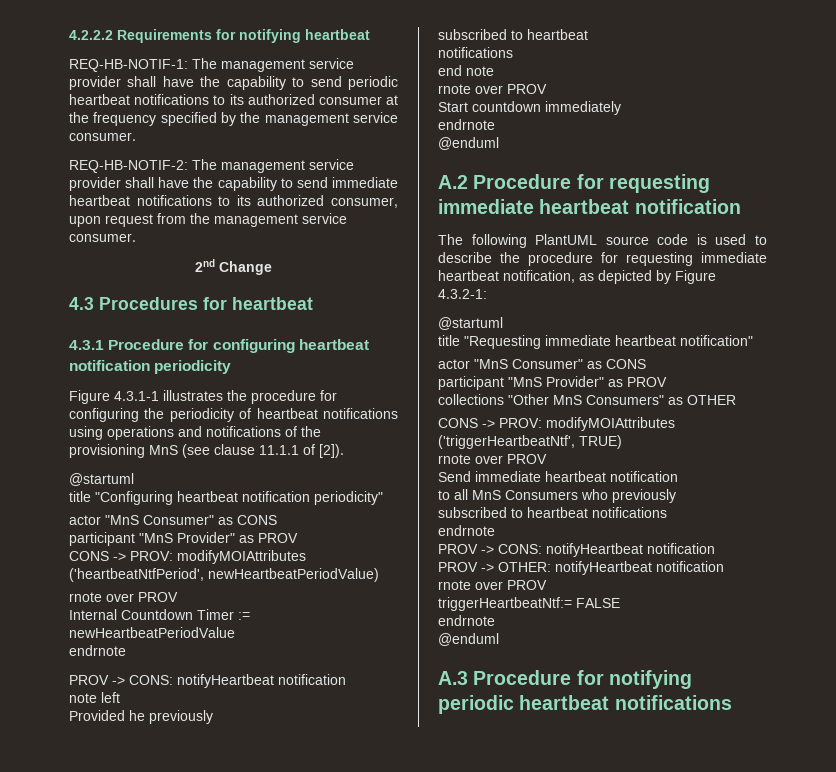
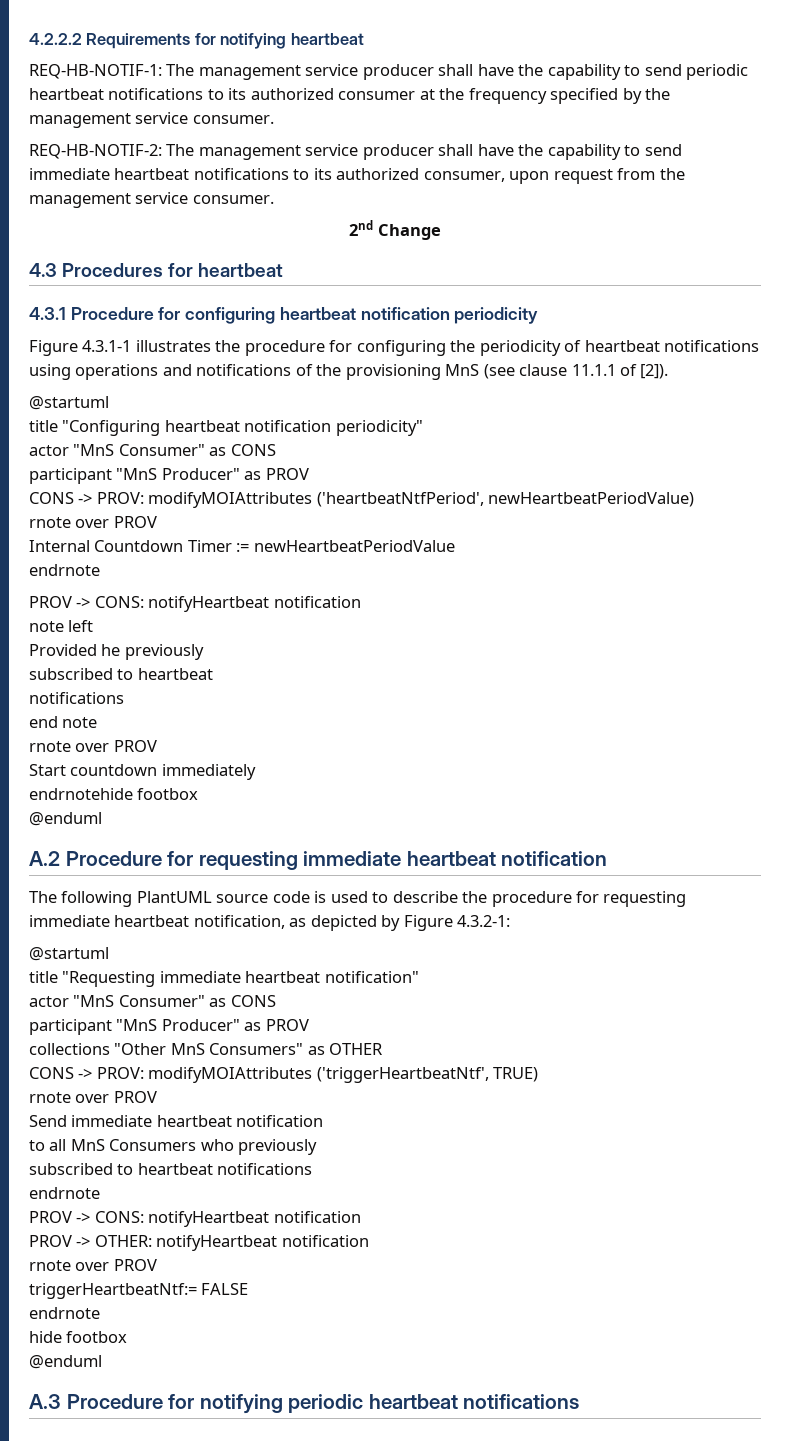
- REQ-HB-NOTIF-1: The management service provider shall have the capability to send periodic heartbeat notifications to its authorized consumer at the frequency specified by the management service consumer.
+ REQ-HB-NOTIF-1: The management service producer shall have the capability to send periodic heartbeat notifications to its authorized consumer at the frequency specified by the management service consumer.
- REQ-HB-NOTIF-2: The management service provider shall have the capability to send immediate heartbeat notifications to its authorized consumer, upon request from the management service consumer.
+ REQ-HB-NOTIF-2: The management service producer shall have the capability to send immediate heartbeat notifications to its authorized consumer, upon request from the management service consumer.
  title "Configuring heartbeat notification periodicity"
  actor "MnS Consumer" as CONS
- participant "MnS Provider" as PROV
+ participant "MnS Producer" as PROV
  Start countdown immediately
- endrnote
+ endrnotehide footbox
  title "Requesting immediate heartbeat notification"
  actor "MnS Consumer" as CONS
- participant "MnS Provider" as PROV
+ participant "MnS Producer" as PROV
+ hide footbox

